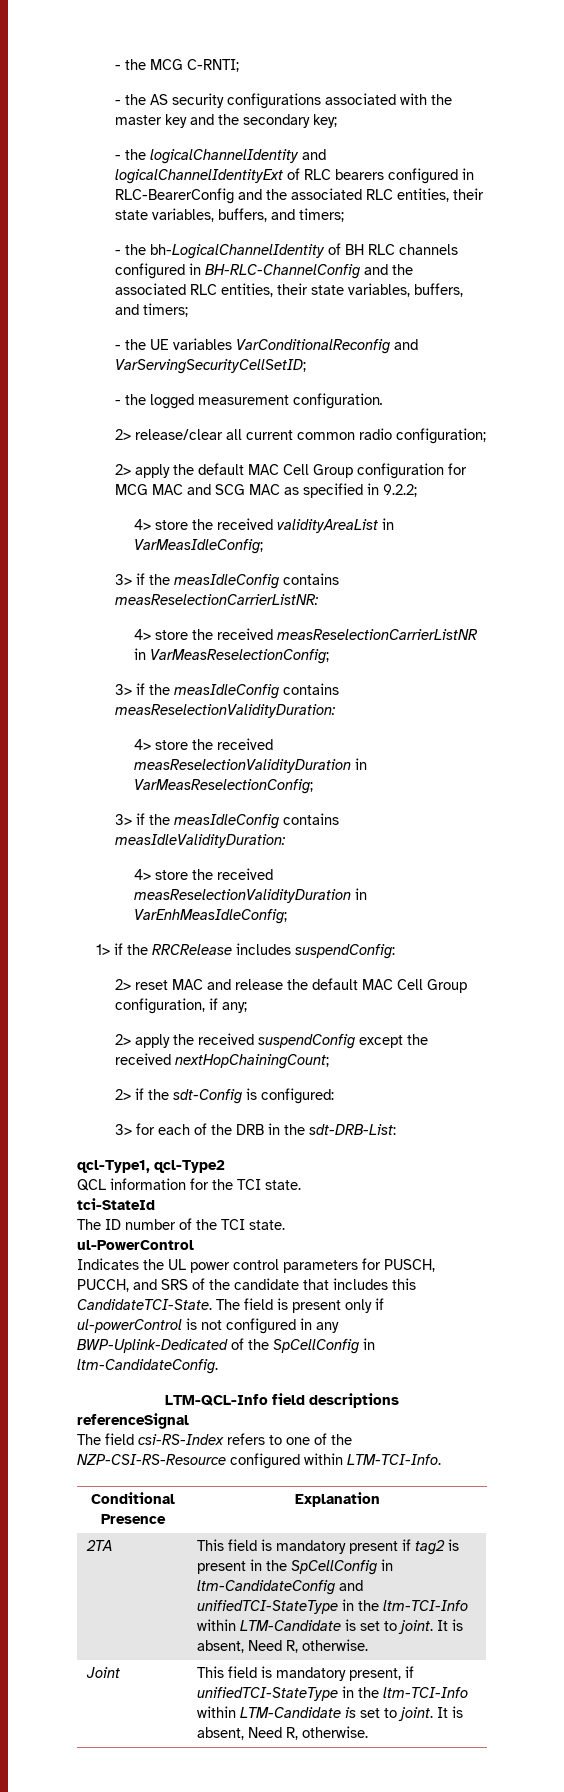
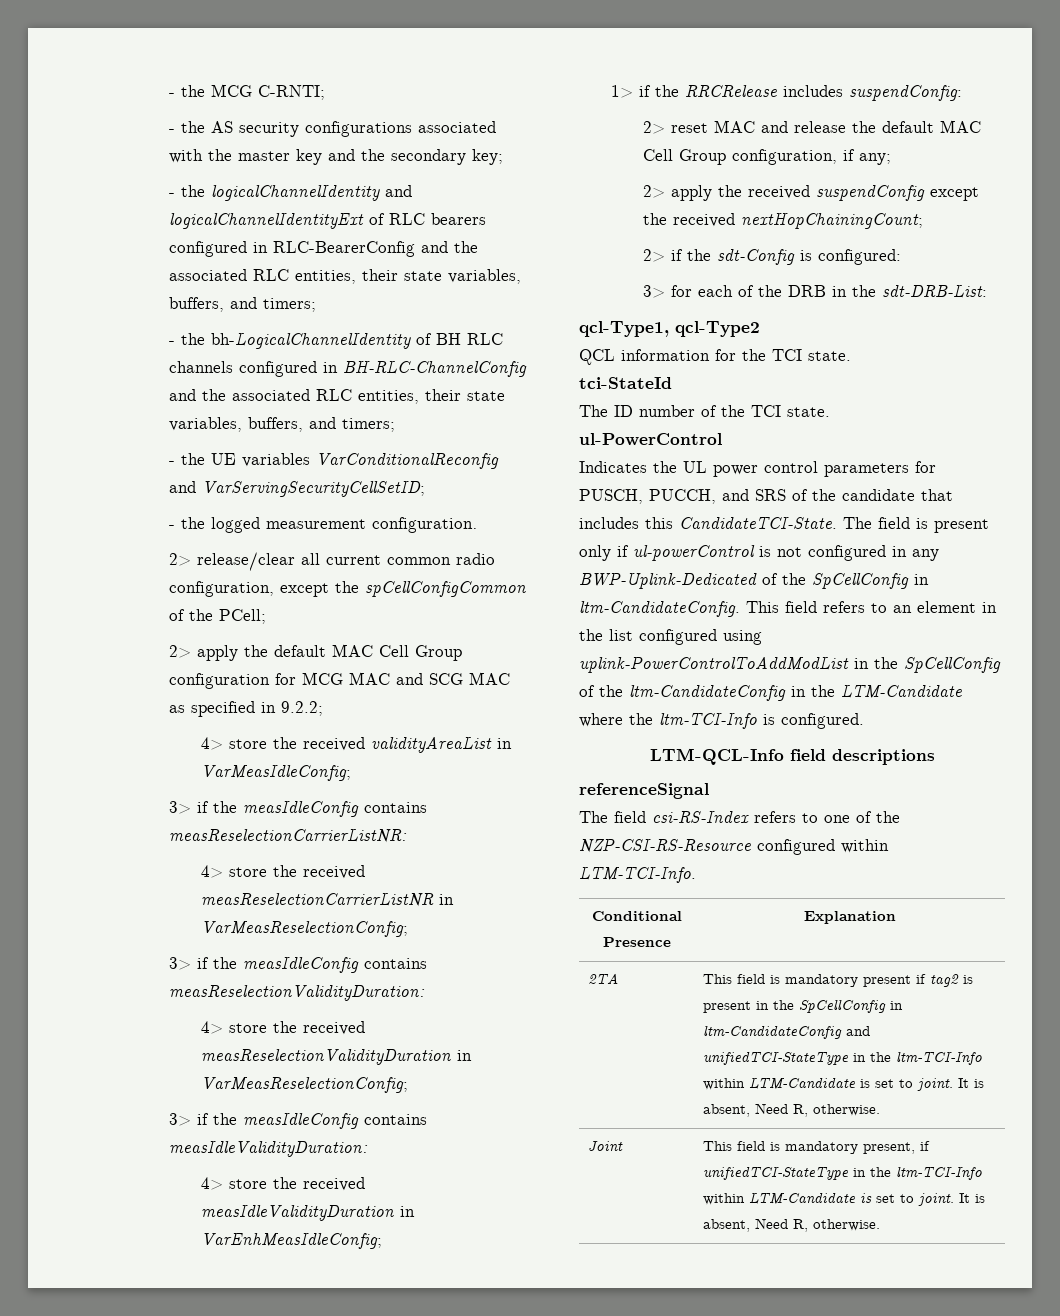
- 2> release/clear all current common radio configuration;
+ 2> release/clear all current common radio configuration, except the spCellConfigCommon of the PCell;
- 4> store the received measReselectionValidityDuration in VarEnhMeasIdleConfig;
+ 4> store the received measIdleValidityDuration in VarEnhMeasIdleConfig;
+ This field refers to an element in the list configured using uplink-PowerControlToAddModList in the SpCellConfig of the ltm-CandidateConfig in the LTM-Candidate where the ltm-TCI-Info is configured.

